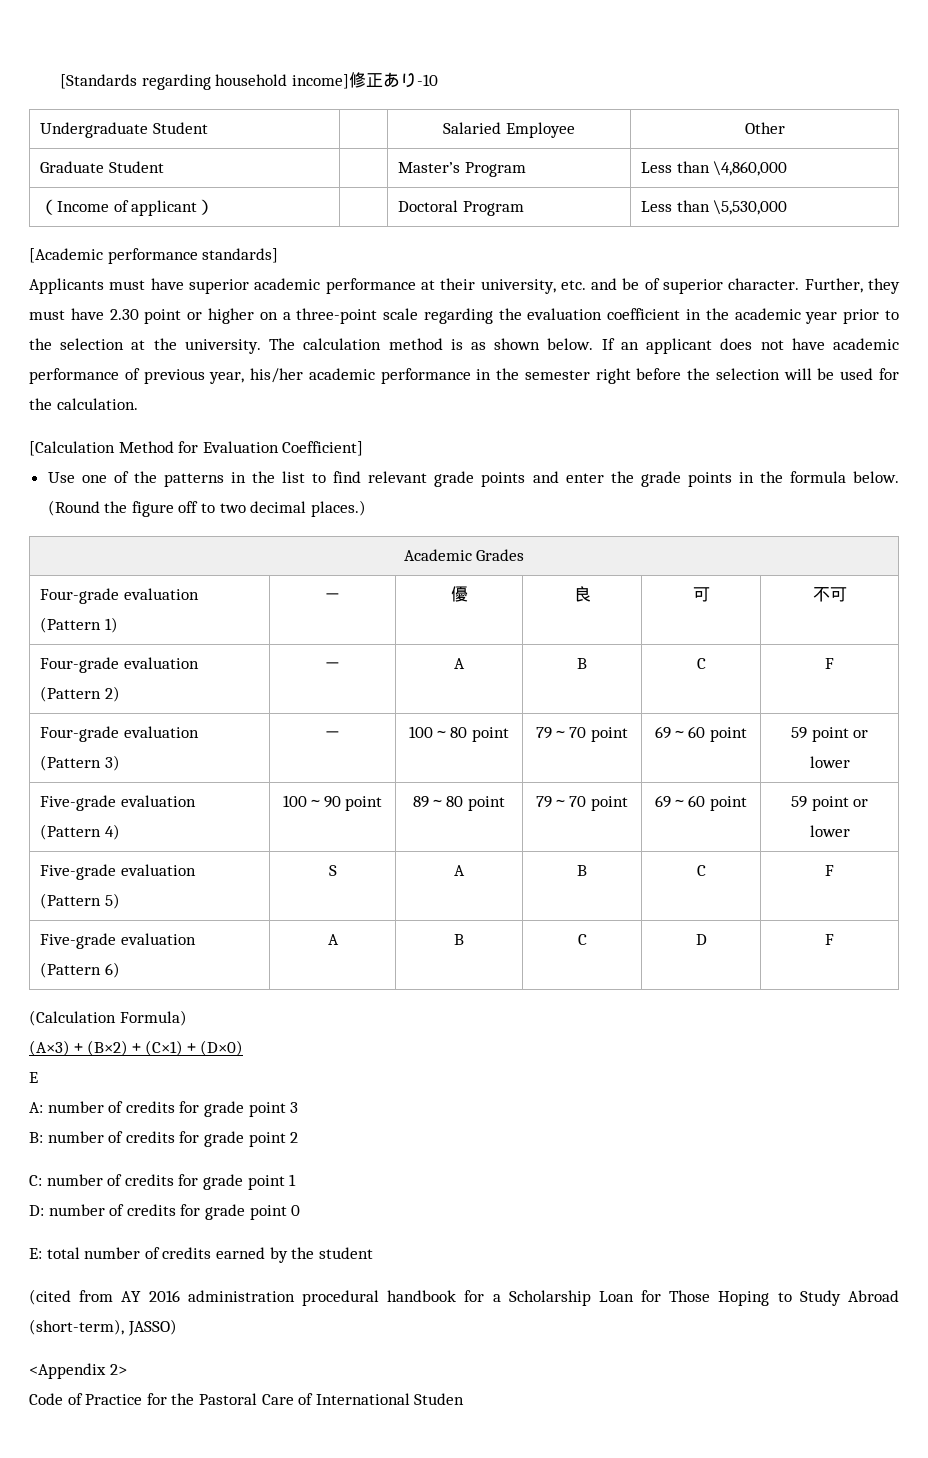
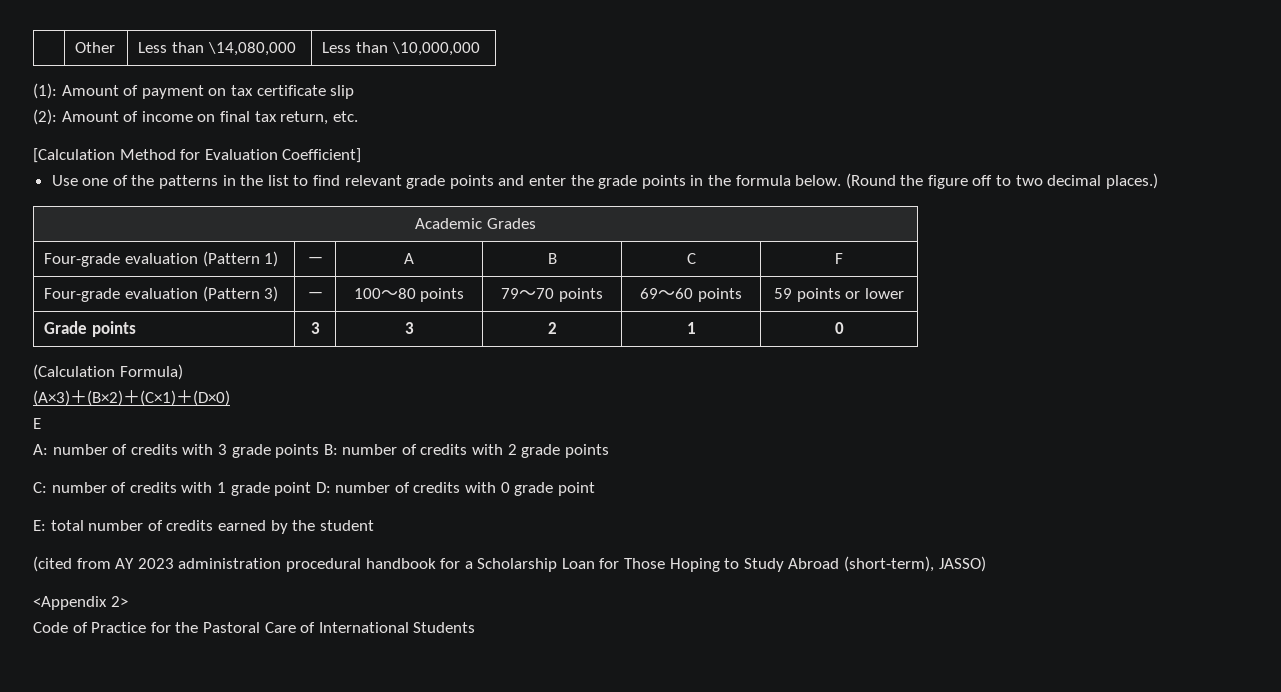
- [Standards regarding household income]修正あり-10
- Undergraduate Student | | Salaried Employee | Other
- Graduate Student | | Master’s Program | Less than \4,860,000
- （Income of applicant） | | Doctoral Program | Less than \5,530,000
- [Academic performance standards]
- Applicants must have superior academic performance at their university, etc. and be of superior character. Further, they must have 2.30 point or higher on a three-point scale regarding the evaluation coefficient in the academic year prior to the selection at the university. The calculation method is as shown below. If an applicant does not have academic performance of previous year, his/her academic performance in the semester right before the selection will be used for the calculation.
+ | Other | Less than \14,080,000 | Less than \10,000,000
+ (1): Amount of payment on tax certificate slip
+ (2): Amount of income on final tax return, etc.
- Four-grade evaluation (Pattern 1) | － | 優 | 良 | 可 | 不可
- Four-grade evaluation (Pattern 2) | － | A | B | C | F
+ Four-grade evaluation (Pattern 1) | － | A | B | C | F
- Four-grade evaluation (Pattern 3) | － | 100～80 point | 79～70 point | 69～60 point | 59 point or lower
- Five-grade evaluation (Pattern 4) | 100～90 point | 89～80 point | 79～70 point | 69～60 point | 59 point or lower
- Five-grade evaluation (Pattern 5) | S | A | B | C | F
- Five-grade evaluation (Pattern 6) | A | B | C | D | F
+ Four-grade evaluation (Pattern 3) | － | 100～80 points | 79～70 points | 69～60 points | 59 points or lower
+ Grade points | 3 | 3 | 2 | 1 | 0
- A: number of credits for grade point 3
- B: number of credits for grade point 2
+ A: number of credits with 3 grade points B: number of credits with 2 grade points
- C: number of credits for grade point 1
- D: number of credits for grade point 0
+ C: number of credits with 1 grade point D: number of credits with 0 grade point
- (cited from AY 2016 administration procedural handbook for a Scholarship Loan for Those Hoping to Study Abroad (short-term), JASSO)
+ (cited from AY 2023 administration procedural handbook for a Scholarship Loan for Those Hoping to Study Abroad (short-term), JASSO)
- Code of Practice for the Pastoral Care of International Studen
+ Code of Practice for the Pastoral Care of International Students

